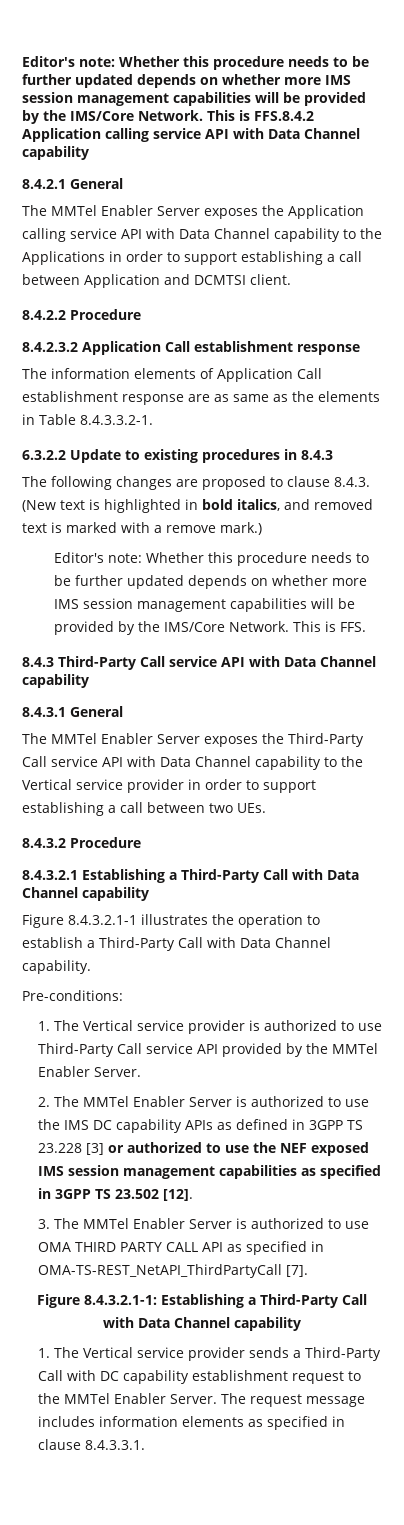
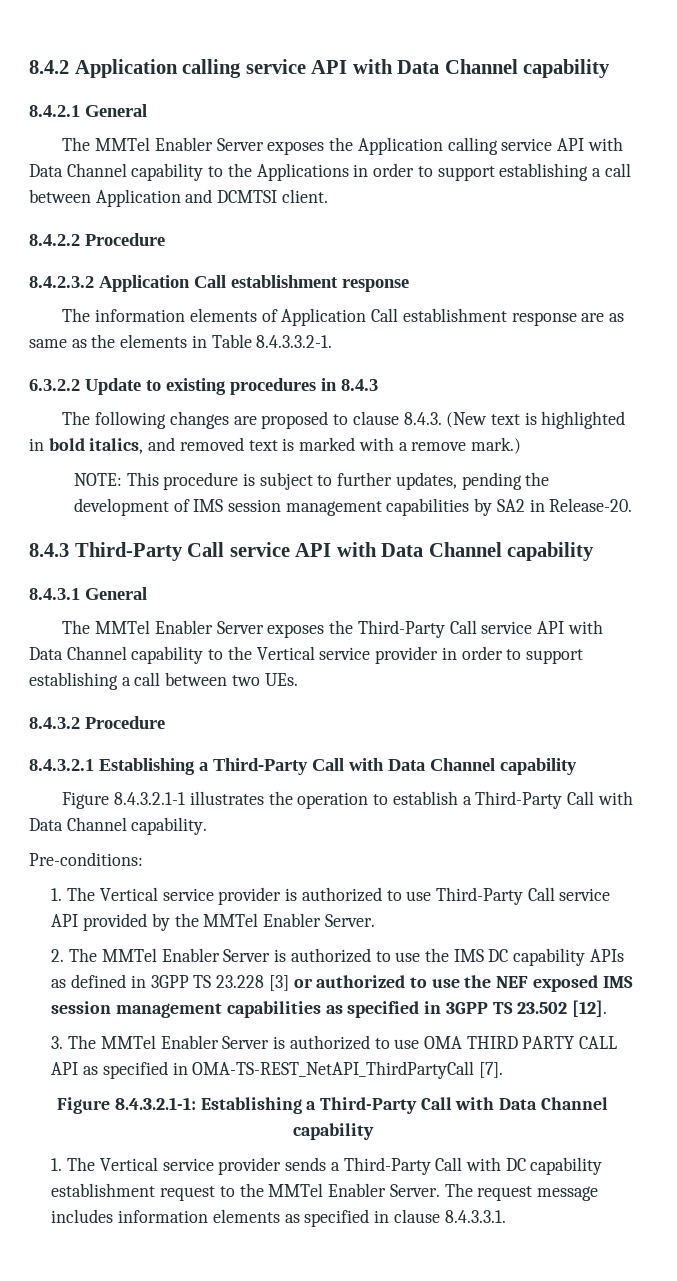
- Editor's note: Whether this procedure needs to be further updated depends on whether more IMS session management capabilities will be provided by the IMS/Core Network. This is FFS.8.4.2 Application calling service API with Data Channel capability
+ 8.4.2 Application calling service API with Data Channel capability
- Editor's note: Whether this procedure needs to be further updated depends on whether more IMS session management capabilities will be provided by the IMS/Core Network. This is FFS.
+ NOTE: This procedure is subject to further updates, pending the development of IMS session management capabilities by SA2 in Release-20.

